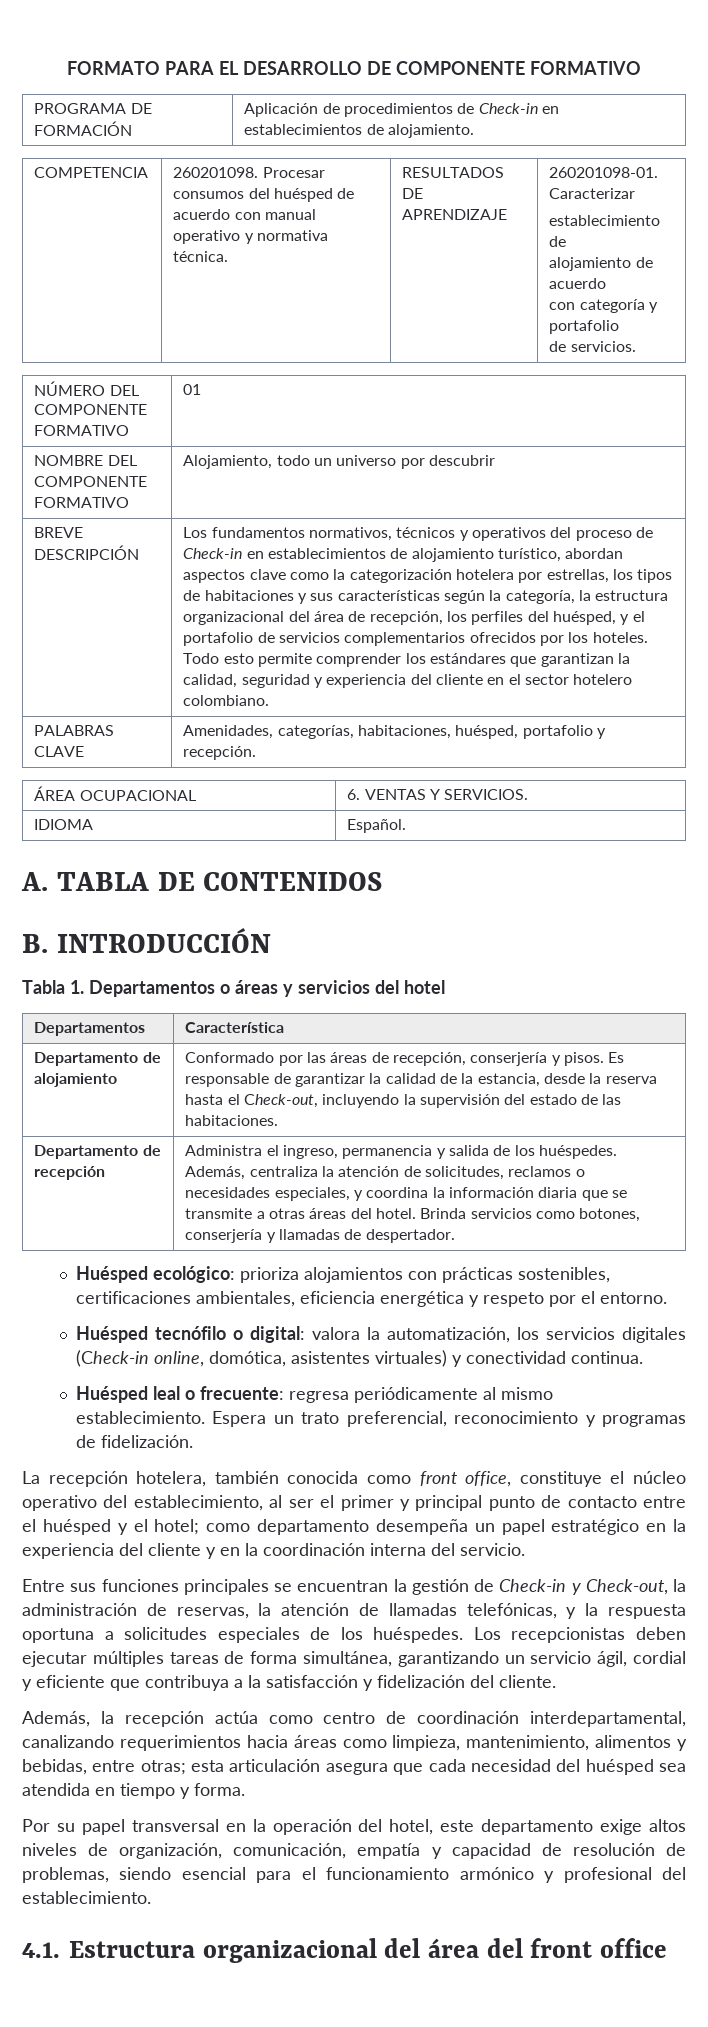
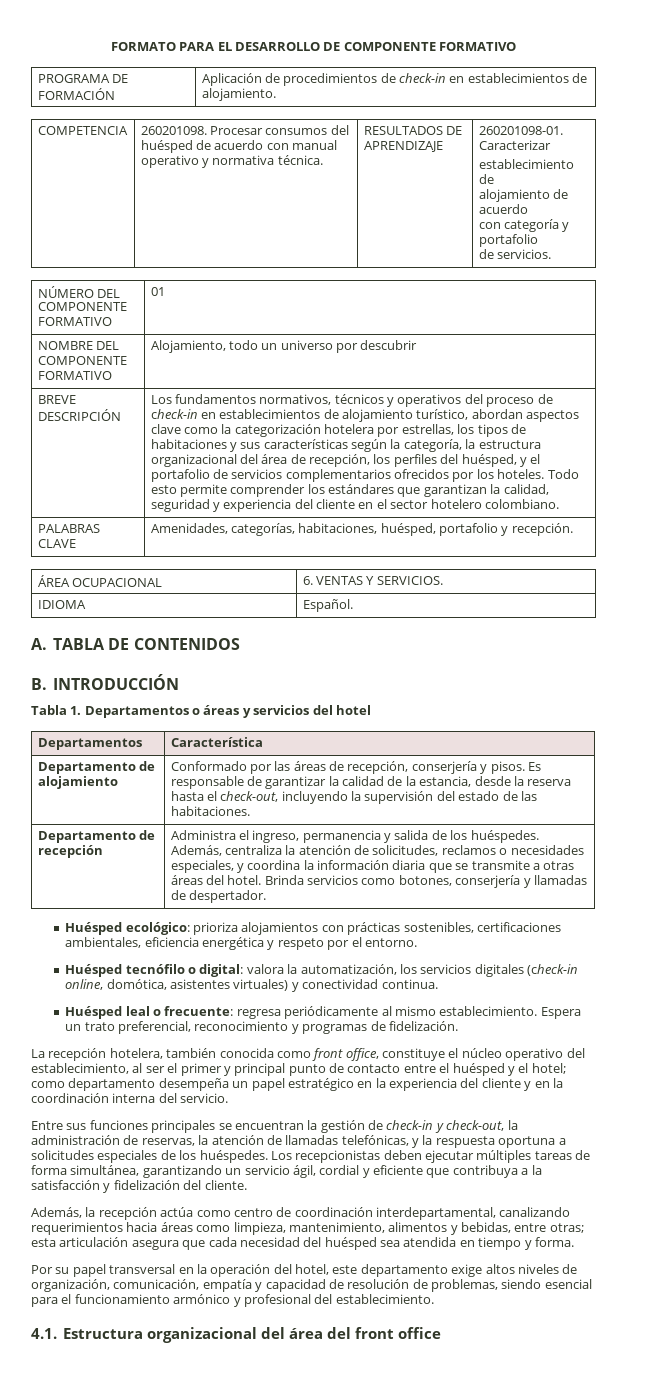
- PROGRAMA DE FORMACIÓN | Aplicación de procedimientos de Check-in en establecimientos de alojamiento.
+ PROGRAMA DE FORMACIÓN | Aplicación de procedimientos de check-in en establecimientos de alojamiento.
- Los fundamentos normativos, técnicos y operativos del proceso de Check-in en establecimientos de alojamiento turístico, abordan aspectos clave como la categorización hotelera por estrellas, los tipos de habitaciones y sus características según la categoría, la estructura organizacional del área de recepción, los perfiles del huésped, y el portafolio de servicios complementarios ofrecidos por los hoteles.
+ Los fundamentos normativos, técnicos y operativos del proceso de check-in en establecimientos de alojamiento turístico, abordan aspectos clave como la categorización hotelera por estrellas, los tipos de habitaciones y sus características según la categoría, la estructura organizacional del área de recepción, los perfiles del huésped, y el portafolio de servicios complementarios ofrecidos por los hoteles.
- Departamento de alojamiento | Conformado por las áreas de recepción, conserjería y pisos. Es responsable de garantizar la calidad de la estancia, desde la reserva hasta el Check-out, incluyendo la supervisión del estado de las habitaciones.
+ Departamento de alojamiento | Conformado por las áreas de recepción, conserjería y pisos. Es responsable de garantizar la calidad de la estancia, desde la reserva hasta el check-out, incluyendo la supervisión del estado de las habitaciones.
- Huésped tecnófilo o digital: valora la automatización, los servicios digitales (Check-in online, domótica, asistentes virtuales) y conectividad continua.
+ Huésped tecnófilo o digital: valora la automatización, los servicios digitales (check-in online, domótica, asistentes virtuales) y conectividad continua.
- Entre sus funciones principales se encuentran la gestión de Check-in y Check-out, la administración de reservas, la atención de llamadas telefónicas, y la respuesta oportuna a solicitudes especiales de los huéspedes.
+ Entre sus funciones principales se encuentran la gestión de check-in y check-out, la administración de reservas, la atención de llamadas telefónicas, y la respuesta oportuna a solicitudes especiales de los huéspedes.

